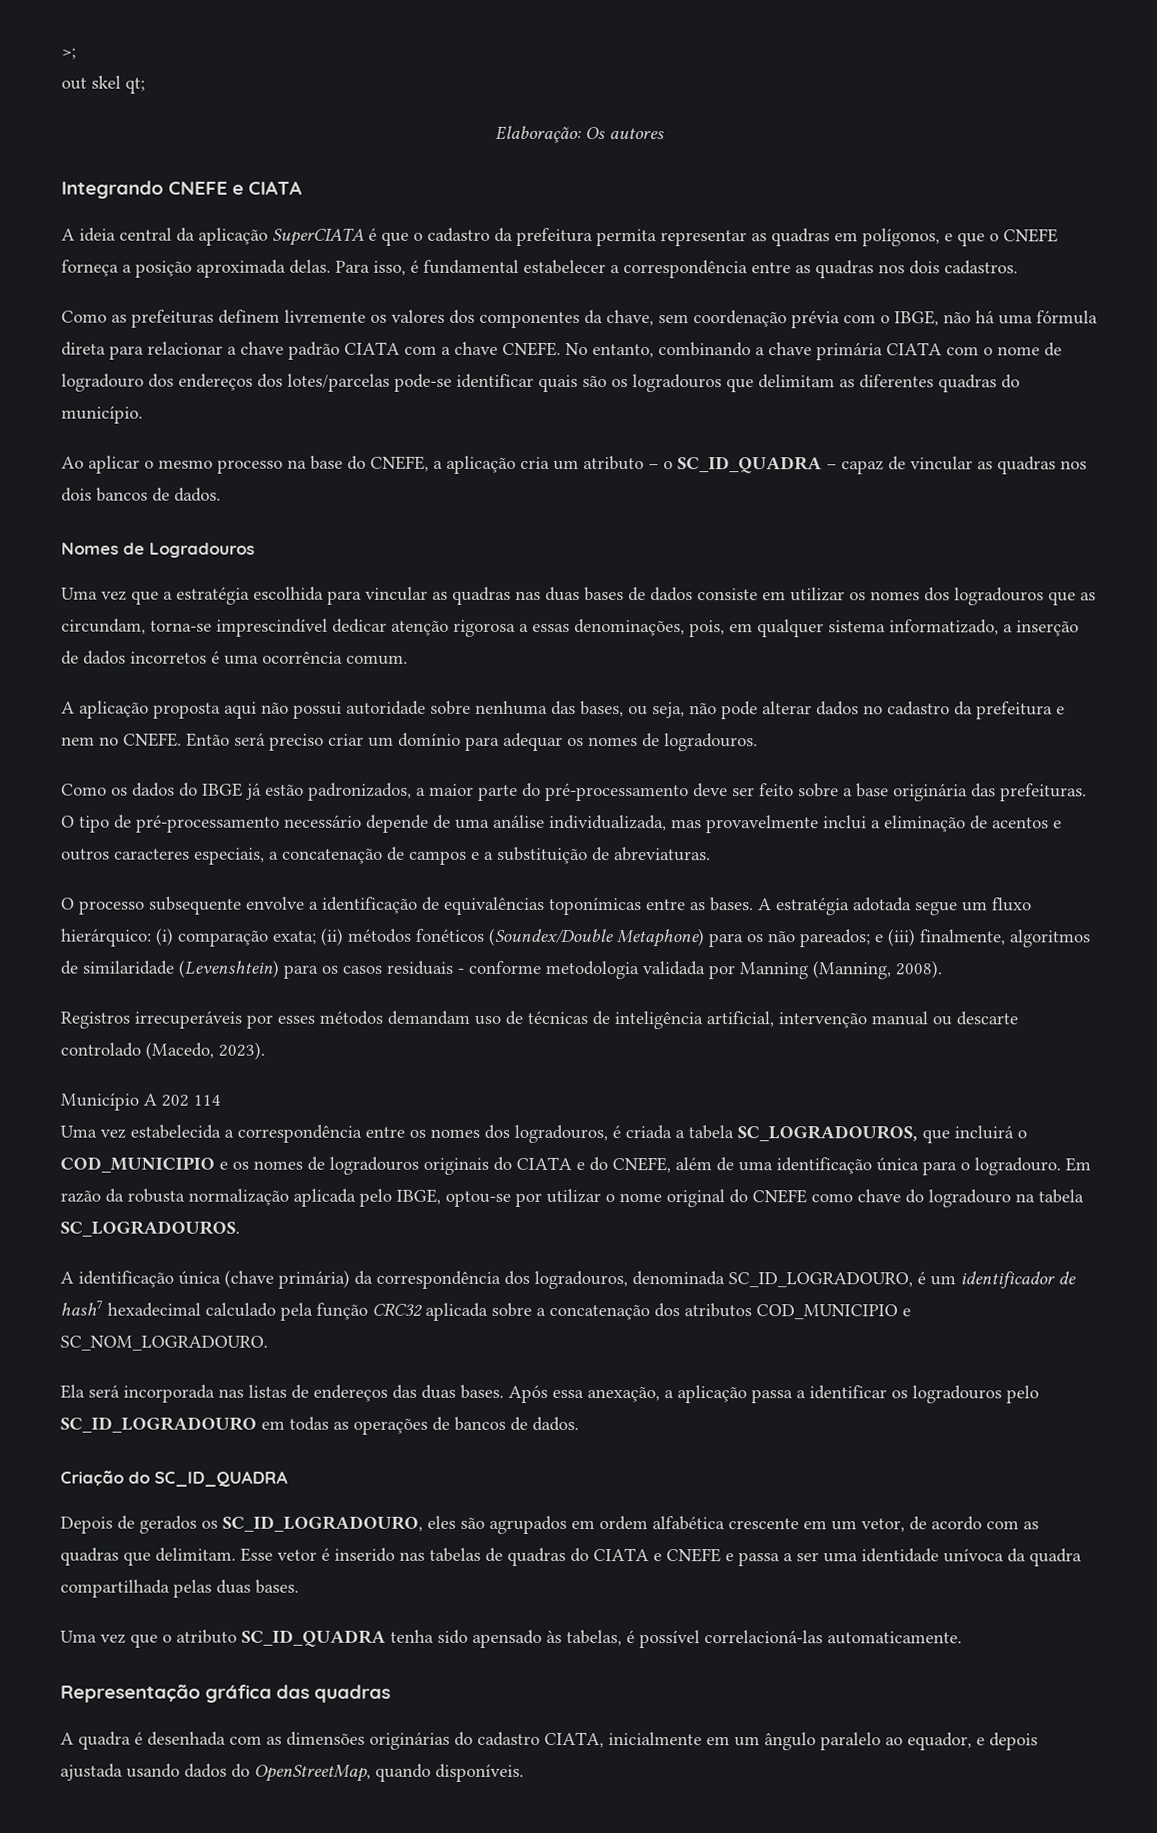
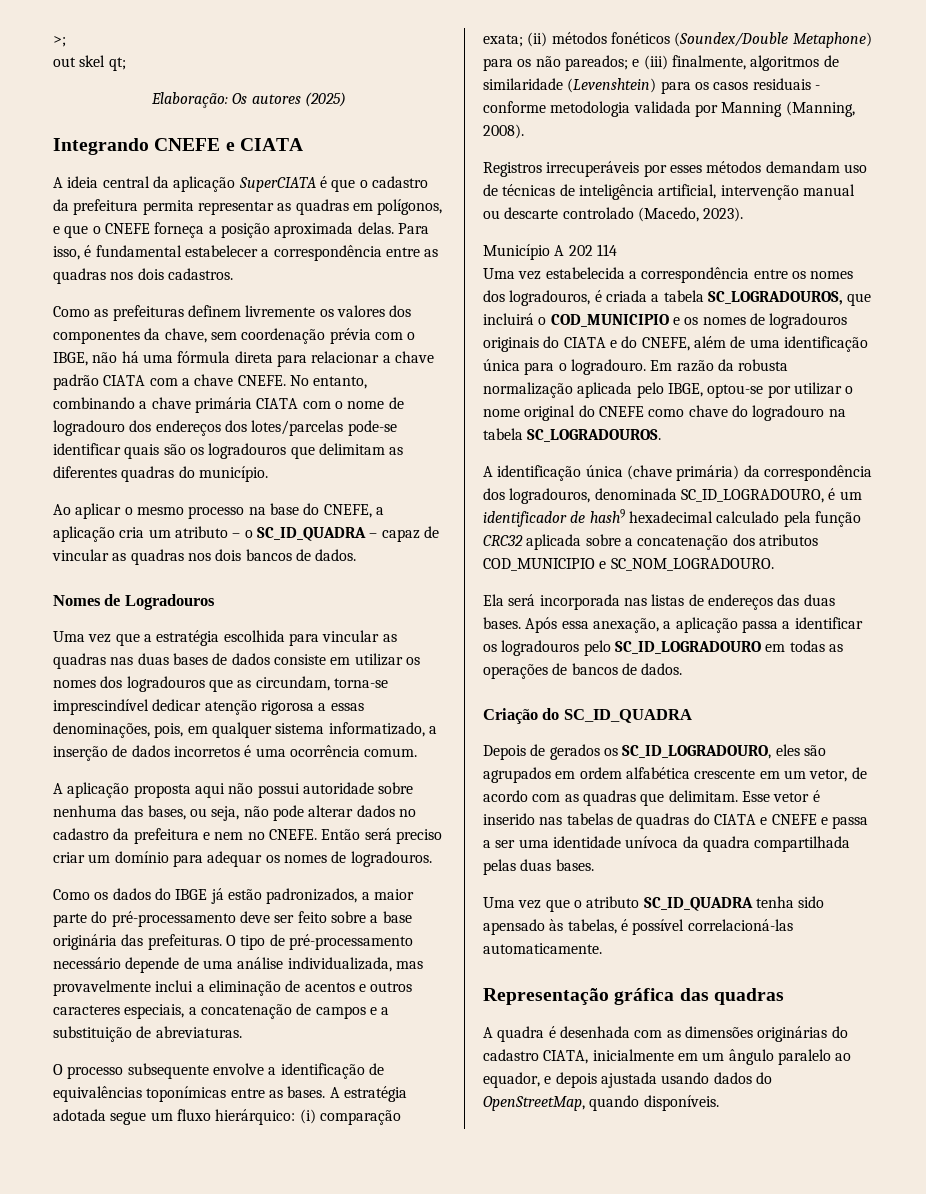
- Elaboração: Os autores
+ Elaboração: Os autores (2025)
- A identificação única (chave primária) da correspondência dos logradouros, denominada SC_ID_LOGRADOURO, é um identificador de hash7 hexadecimal calculado pela função CRC32 aplicada sobre a concatenação dos atributos COD_MUNICIPIO e SC_NOM_LOGRADOURO.
+ A identificação única (chave primária) da correspondência dos logradouros, denominada SC_ID_LOGRADOURO, é um identificador de hash9 hexadecimal calculado pela função CRC32 aplicada sobre a concatenação dos atributos COD_MUNICIPIO e SC_NOM_LOGRADOURO.

